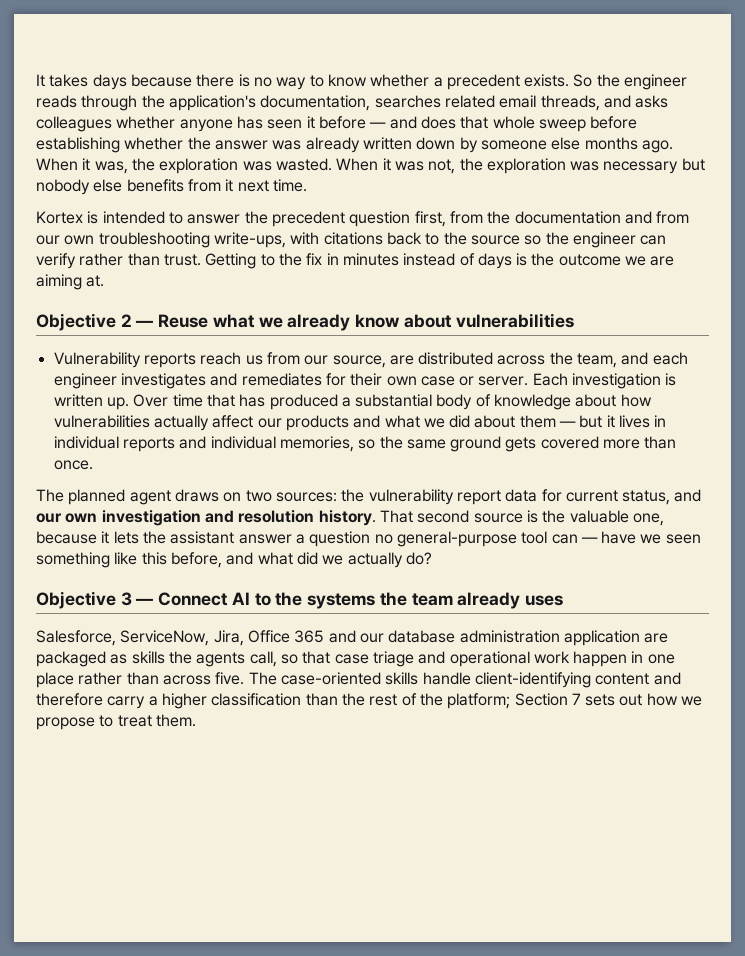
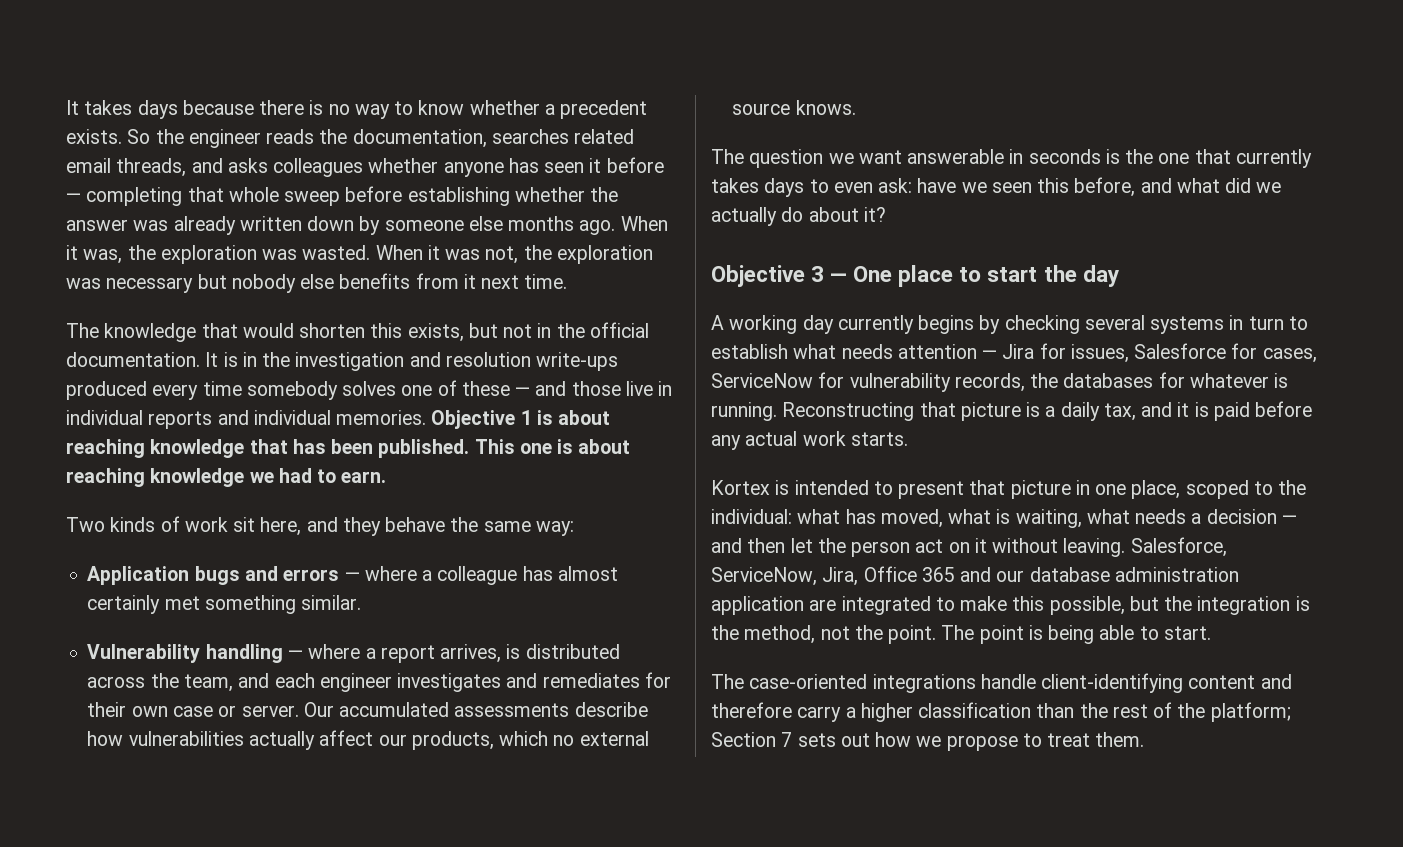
- So the engineer reads through the application's documentation, searches related email threads, and asks colleagues whether anyone has seen it before — and does that whole sweep before establishing whether the answer was already written down by someone else months ago.
+ So the engineer reads the documentation, searches related email threads, and asks colleagues whether anyone has seen it before — completing that whole sweep before establishing whether the answer was already written down by someone else months ago.
- Kortex is intended to answer the precedent question first, from the documentation and from our own troubleshooting write-ups, with citations back to the source so the engineer can verify rather than trust. Getting to the fix in minutes instead of days is the outcome we are aiming at.
- Objective 2 — Reuse what we already know about vulnerabilities
- Vulnerability reports reach us from our source, are distributed across the team, and each engineer investigates and remediates for their own case or server.
+ The knowledge that would shorten this exists, but not in the official documentation. It is in the investigation and resolution write-ups produced every time somebody solves one of these — and those live in individual reports and individual memories. Objective 1 is about reaching knowledge that has been published. This one is about reaching knowledge we had to earn.
+ Two kinds of work sit here, and they behave the same way:
+ Application bugs and errors — where a colleague has almost certainly met something similar.
+ Vulnerability handling — where a report arrives, is distributed across the team, and each engineer investigates and remediates for their own case or server.
- Each investigation is written up. Over time that has produced a substantial body of knowledge about how vulnerabilities actually affect our products and what we did about them — but it lives in individual reports and individual memories, so the same ground gets covered more than once.
- The planned agent draws on two sources: the vulnerability report data for current status, and our own investigation and resolution history. That second source is the valuable one, because it lets the assistant answer a question no general-purpose tool can — have we seen something like this before, and what did we actually do?
+ Our accumulated assessments describe how vulnerabilities actually affect our products, which no external source knows.
+ The question we want answerable in seconds is the one that currently takes days to even ask: have we seen this before, and what did we actually do about it?
- Objective 3 — Connect AI to the systems the team already uses
- Salesforce, ServiceNow, Jira, Office 365 and our database administration application are packaged as skills the agents call, so that case triage and operational work happen in one place rather than across five. The case-oriented skills handle client-identifying content and therefore carry a higher classification than the rest of the platform; Section 7 sets out how we propose to treat them.
+ Objective 3 — One place to start the day
+ A working day currently begins by checking several systems in turn to establish what needs attention — Jira for issues, Salesforce for cases, ServiceNow for vulnerability records, the databases for whatever is running. Reconstructing that picture is a daily tax, and it is paid before any actual work starts.
+ Kortex is intended to present that picture in one place, scoped to the individual: what has moved, what is waiting, what needs a decision — and then let the person act on it without leaving. Salesforce, ServiceNow, Jira, Office 365 and our database administration application are integrated to make this possible, but the integration is the method, not the point. The point is being able to start.
+ The case-oriented integrations handle client-identifying content and therefore carry a higher classification than the rest of the platform; Section 7 sets out how we propose to treat them.

